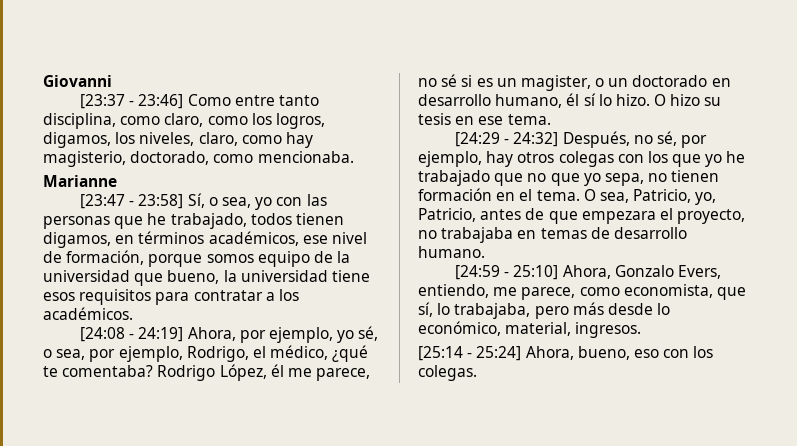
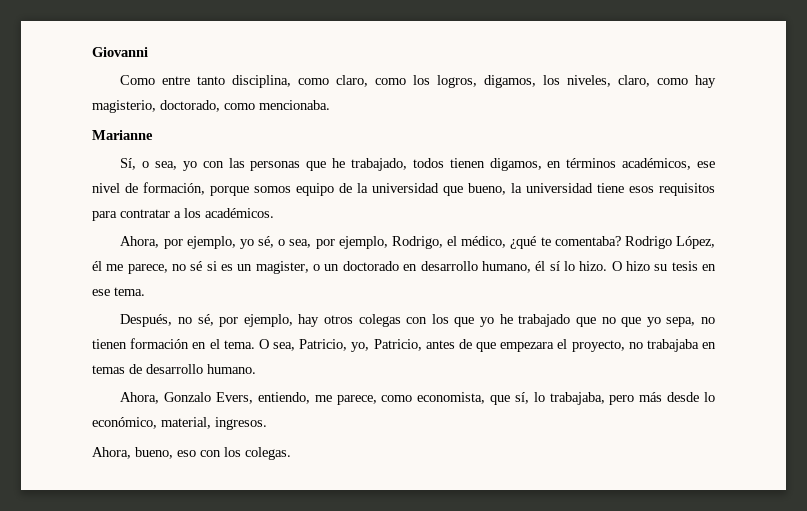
- [23:37 - 23:46] Como entre tanto disciplina, como claro, como los logros, digamos, los niveles, claro, como hay magisterio, doctorado, como mencionaba.
+ Como entre tanto disciplina, como claro, como los logros, digamos, los niveles, claro, como hay magisterio, doctorado, como mencionaba.
- [23:47 - 23:58] Sí, o sea, yo con las personas que he trabajado, todos tienen digamos, en términos académicos, ese nivel de formación, porque somos equipo de la universidad que bueno, la universidad tiene esos requisitos para contratar a los académicos.
+ Sí, o sea, yo con las personas que he trabajado, todos tienen digamos, en términos académicos, ese nivel de formación, porque somos equipo de la universidad que bueno, la universidad tiene esos requisitos para contratar a los académicos.
- [24:08 - 24:19] Ahora, por ejemplo, yo sé, o sea, por ejemplo, Rodrigo, el médico, ¿qué te comentaba?
+ Ahora, por ejemplo, yo sé, o sea, por ejemplo, Rodrigo, el médico, ¿qué te comentaba?
- [24:29 - 24:32] Después, no sé, por ejemplo, hay otros colegas con los que yo he trabajado que no que yo sepa, no tienen formación en el tema.
+ Después, no sé, por ejemplo, hay otros colegas con los que yo he trabajado que no que yo sepa, no tienen formación en el tema.
- [24:59 - 25:10] Ahora, Gonzalo Evers, entiendo, me parece, como economista, que sí, lo trabajaba, pero más desde lo económico, material, ingresos.
+ Ahora, Gonzalo Evers, entiendo, me parece, como economista, que sí, lo trabajaba, pero más desde lo económico, material, ingresos.
- [25:14 - 25:24] Ahora, bueno, eso con los colegas.
+ Ahora, bueno, eso con los colegas.

